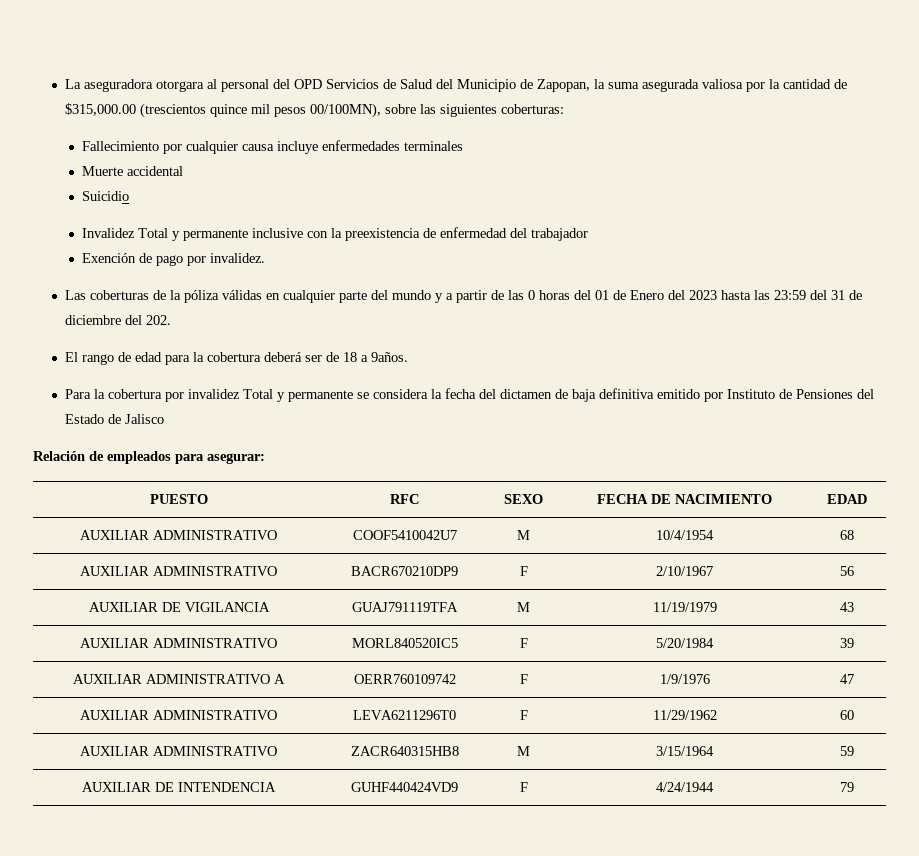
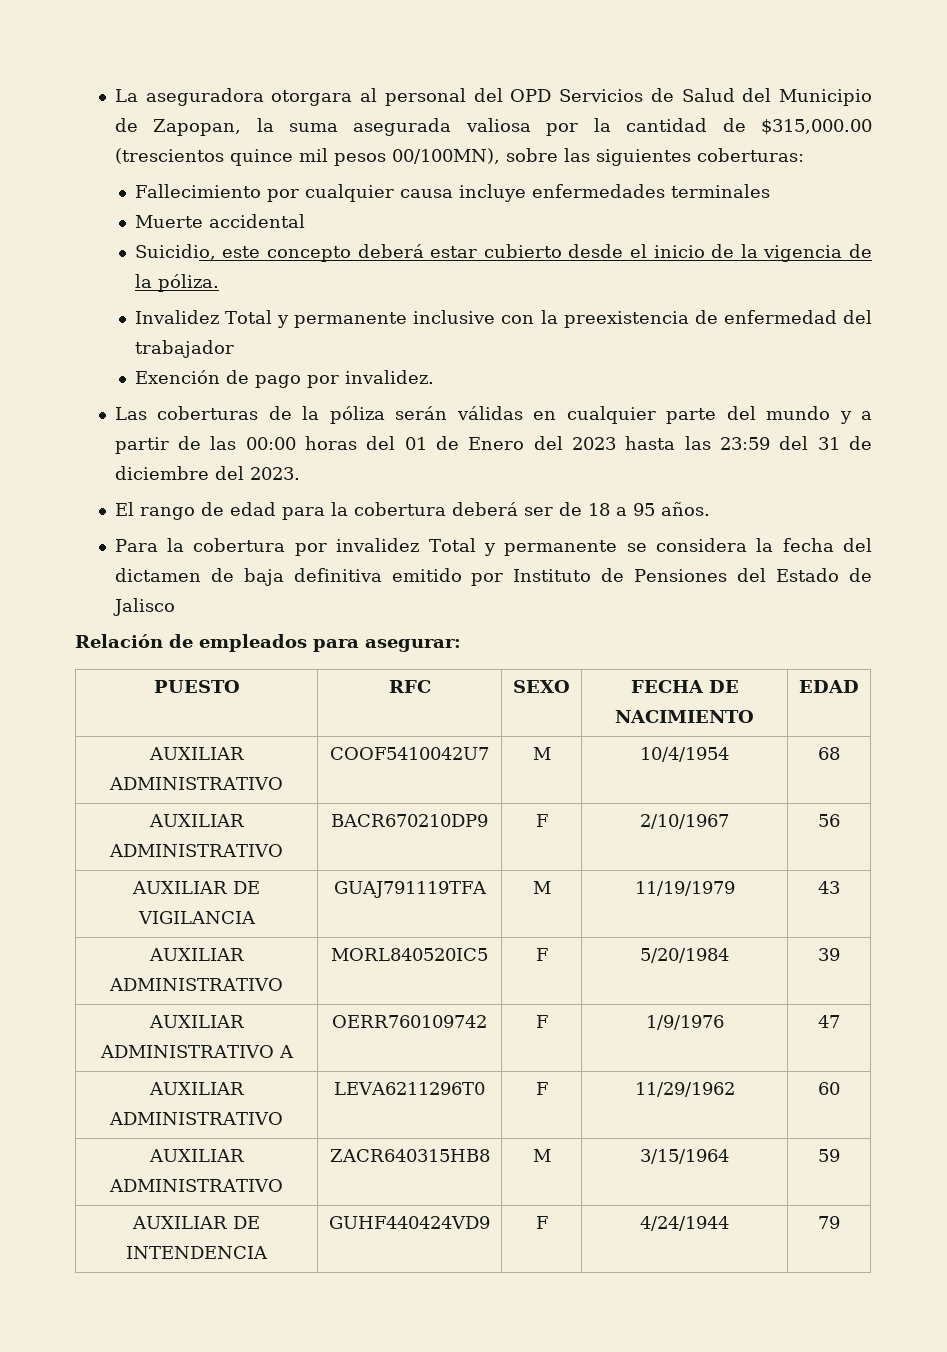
- Suicidio
+ Suicidio, este concepto deberá estar cubierto desde el inicio de la vigencia de la póliza.
- Las coberturas de la póliza válidas en cualquier parte del mundo y a partir de las 0 horas del 01 de Enero del 2023 hasta las 23:59 del 31 de diciembre del 202.
+ Las coberturas de la póliza serán válidas en cualquier parte del mundo y a partir de las 00:00 horas del 01 de Enero del 2023 hasta las 23:59 del 31 de diciembre del 2023.
- El rango de edad para la cobertura deberá ser de 18 a 9años.
+ El rango de edad para la cobertura deberá ser de 18 a 95 años.

